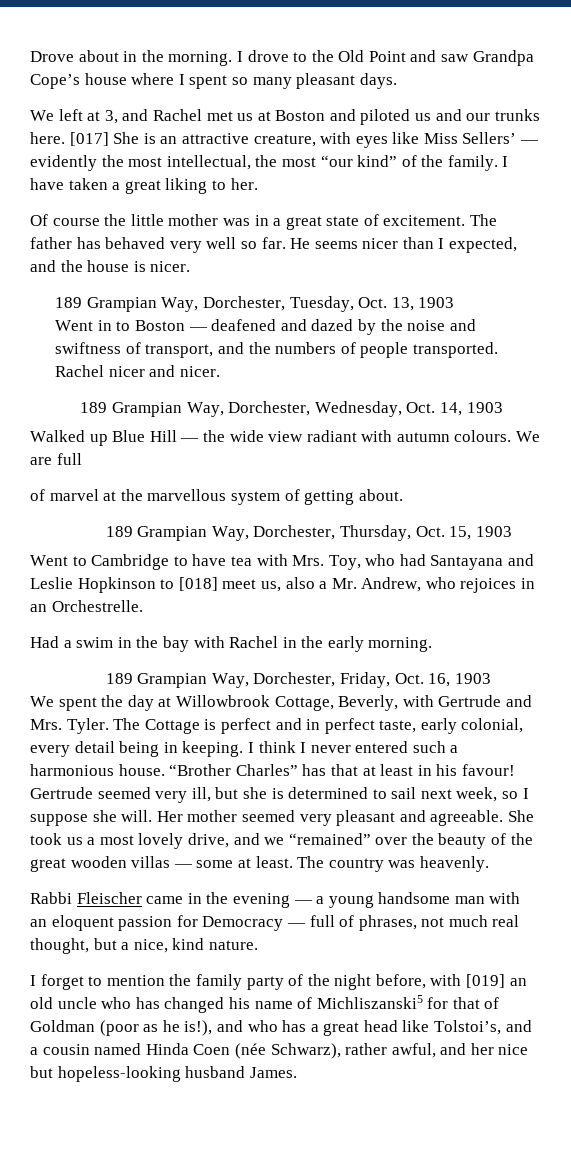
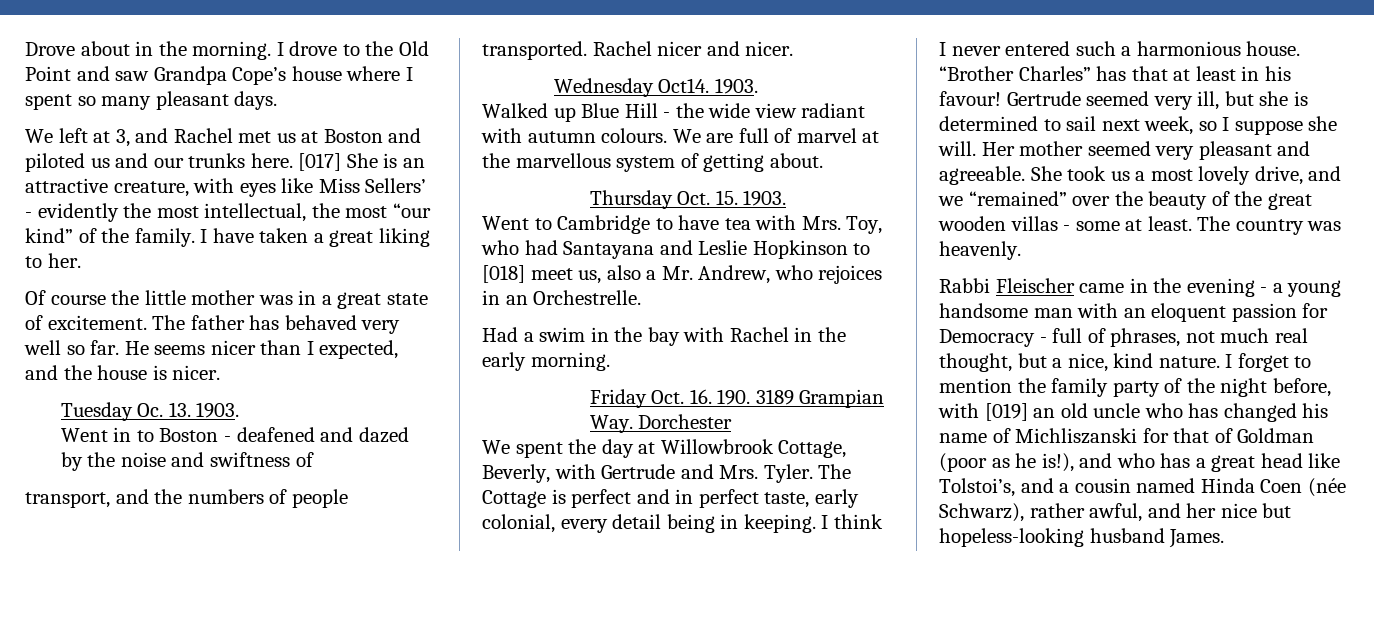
- [017] She is an attractive creature, with eyes like Miss Sellers’ — evidently the most intellectual, the most “our kind” of the family.
+ [017] She is an attractive creature, with eyes like Miss Sellers’ - evidently the most intellectual, the most “our kind” of the family.
- 189 Grampian Way, Dorchester, Tuesday, Oct. 13, 1903
+ Tuesday Oc. 13. 1903.
- Went in to Boston — deafened and dazed by the noise and swiftness of transport, and the numbers of people transported.
+ Went in to Boston - deafened and dazed by the noise and swiftness of
+ transport, and the numbers of people transported.
- 189 Grampian Way, Dorchester, Wednesday, Oct. 14, 1903
+ Wednesday Oct14. 1903.
- Walked up Blue Hill — the wide view radiant with autumn colours.
+ Walked up Blue Hill - the wide view radiant with autumn colours.
- We are full
- of marvel at the marvellous system of getting about.
+ We are full of marvel at the marvellous system of getting about.
- 189 Grampian Way, Dorchester, Thursday, Oct. 15, 1903
+ Thursday Oct. 15. 1903.
- 189 Grampian Way, Dorchester, Friday, Oct. 16, 1903
+ Friday Oct. 16. 190. 3189 Grampian Way. Dorchester
- She took us a most lovely drive, and we “remained” over the beauty of the great wooden villas — some at least.
+ She took us a most lovely drive, and we “remained” over the beauty of the great wooden villas - some at least.
- Rabbi Fleischer came in the evening — a young handsome man with an eloquent passion for Democracy — full of phrases, not much real thought, but a nice, kind nature.
- I forget to mention the family party of the night before, with [019] an old uncle who has changed his name of Michliszanski5 for that of Goldman (poor as he is!), and who has a great head like Tolstoi’s, and a cousin named Hinda Coen (née Schwarz), rather awful, and her nice but hopeless-looking husband James.
+ Rabbi Fleischer came in the evening - a young handsome man with an eloquent passion for Democracy - full of phrases, not much real thought, but a nice, kind nature. I forget to mention the family party of the night before, with [019] an old uncle who has changed his name of Michliszanski for that of Goldman (poor as he is!), and who has a great head like Tolstoi’s, and a cousin named Hinda Coen (née Schwarz), rather awful, and her nice but hopeless-looking husband James.

